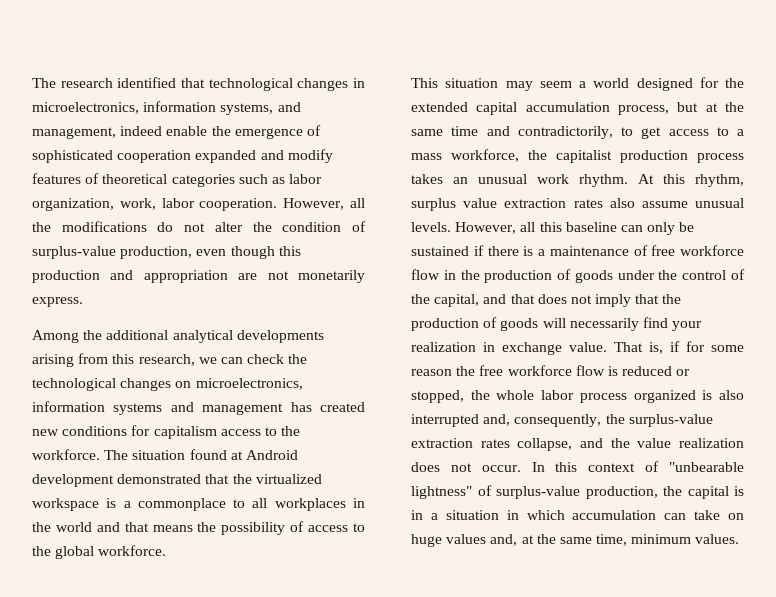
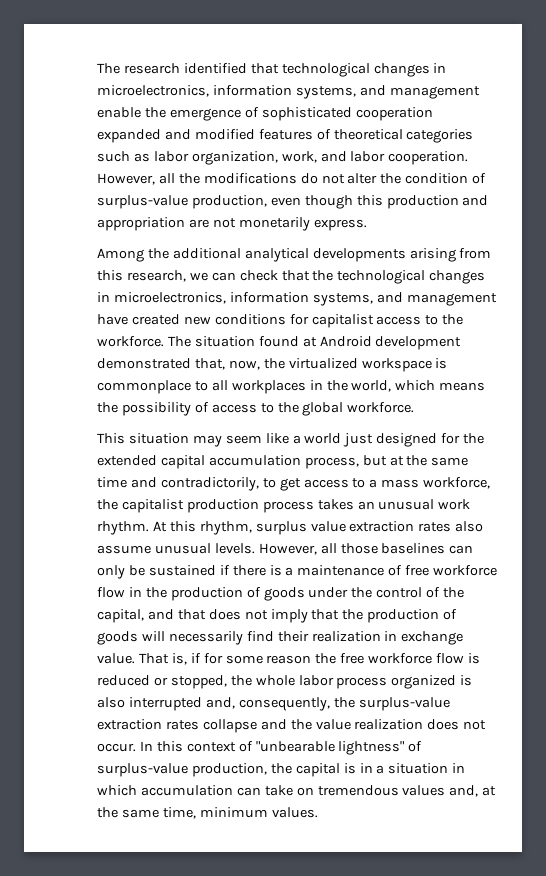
- The research identified that technological changes in microelectronics, information systems, and management, indeed enable the emergence of sophisticated cooperation expanded and modify features of theoretical categories such as labor organization, work, labor cooperation.
+ The research identified that technological changes in microelectronics, information systems, and management enable the emergence of sophisticated cooperation expanded and modified features of theoretical categories such as labor organization, work, and labor cooperation.
- Among the additional analytical developments arising from this research, we can check the technological changes on microelectronics, information systems and management has created new conditions for capitalism access to the workforce.
+ Among the additional analytical developments arising from this research, we can check that the technological changes in microelectronics, information systems, and management have created new conditions for capitalist access to the workforce.
- The situation found at Android development demonstrated that the virtualized workspace is a commonplace to all workplaces in the world and that means the possibility of access to the global workforce.
+ The situation found at Android development demonstrated that, now, the virtualized workspace is commonplace to all workplaces in the world, which means the possibility of access to the global workforce.
- This situation may seem a world designed for the extended capital accumulation process, but at the same time and contradictorily, to get access to a mass workforce, the capitalist production process takes an unusual work rhythm.
+ This situation may seem like a world just designed for the extended capital accumulation process, but at the same time and contradictorily, to get access to a mass workforce, the capitalist production process takes an unusual work rhythm.
- However, all this baseline can only be sustained if there is a maintenance of free workforce flow in the production of goods under the control of the capital, and that does not imply that the production of goods will necessarily find your realization in exchange value.
+ However, all those baselines can only be sustained if there is a maintenance of free workforce flow in the production of goods under the control of the capital, and that does not imply that the production of goods will necessarily find their realization in exchange value.
- That is, if for some reason the free workforce flow is reduced or stopped, the whole labor process organized is also interrupted and, consequently, the surplus-value extraction rates collapse, and the value realization does not occur.
+ That is, if for some reason the free workforce flow is reduced or stopped, the whole labor process organized is also interrupted and, consequently, the surplus-value extraction rates collapse and the value realization does not occur.
- In this context of "unbearable lightness" of surplus-value production, the capital is in a situation in which accumulation can take on huge values and, at the same time, minimum values.
+ In this context of "unbearable lightness" of surplus-value production, the capital is in a situation in which accumulation can take on tremendous values and, at the same time, minimum values.

